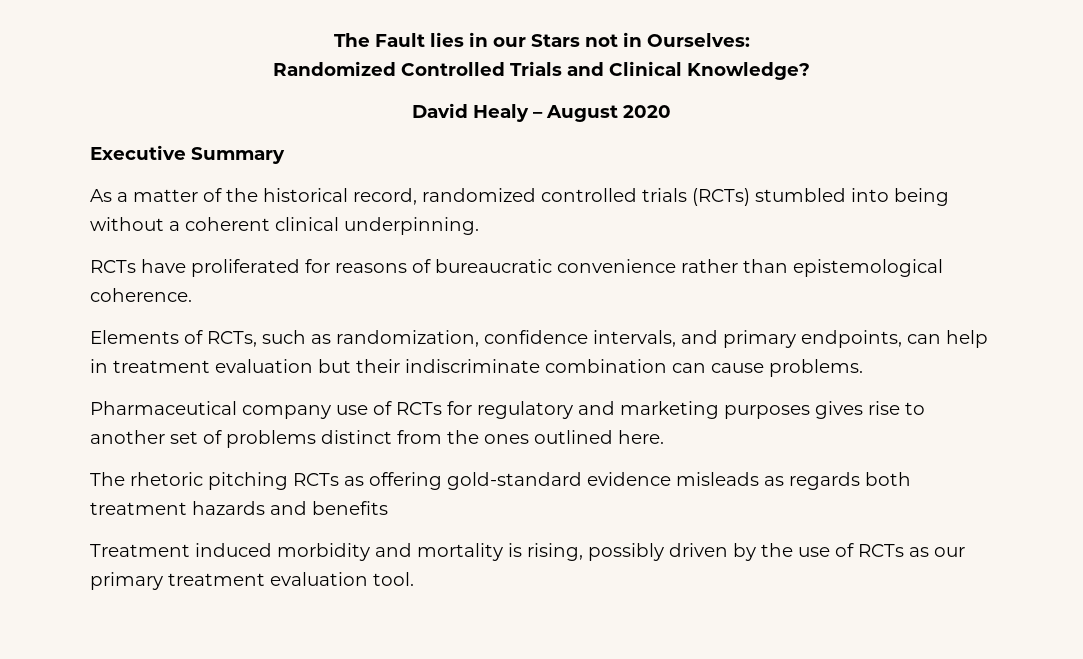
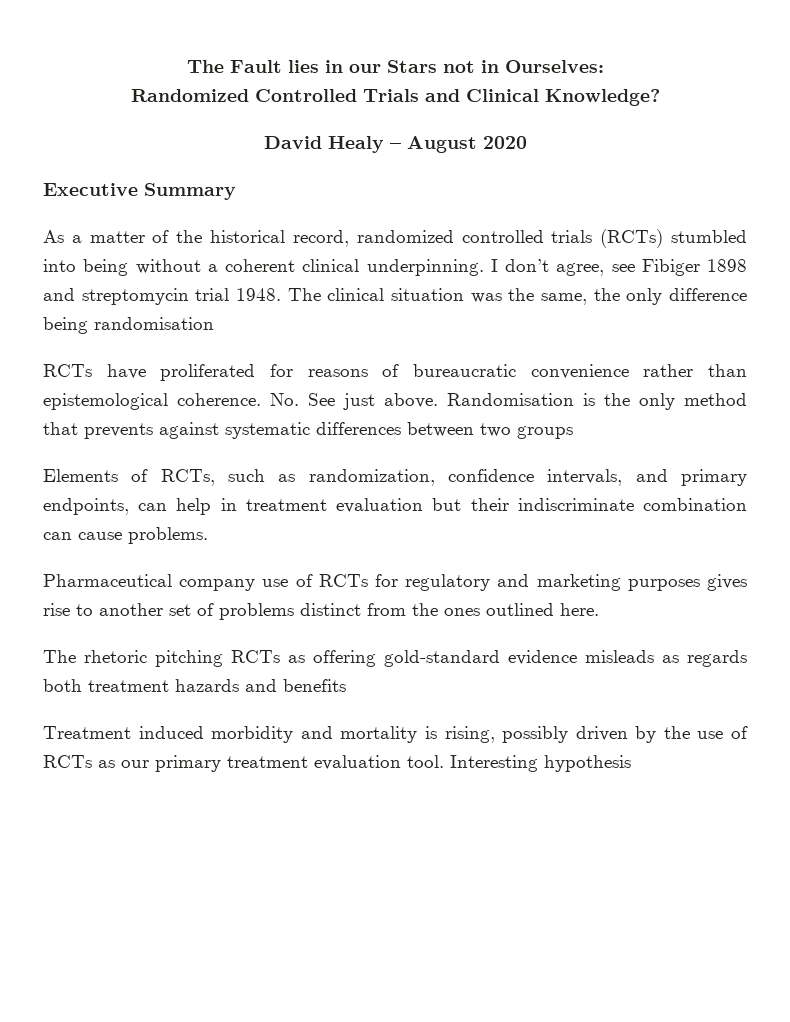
+ I don’t agree, see Fibiger 1898 and streptomycin trial 1948. The clinical situation was the same, the only difference being randomisation
+ No. See just above. Randomisation is the only method that prevents against systematic differences between two groups
+ Interesting hypothesis

